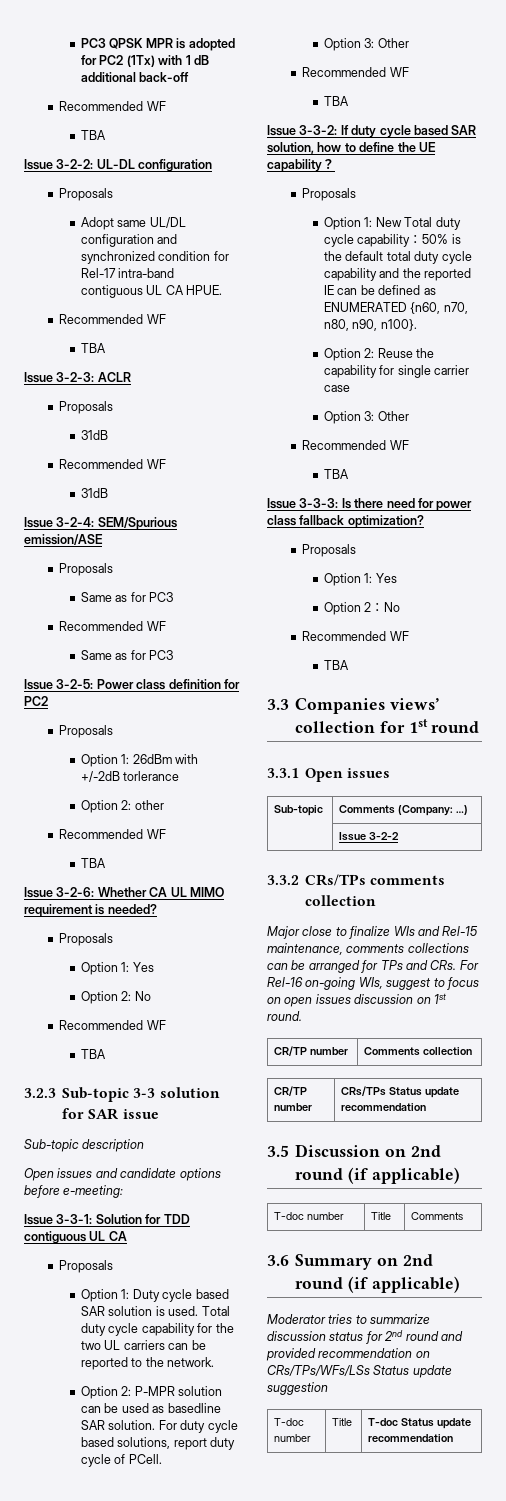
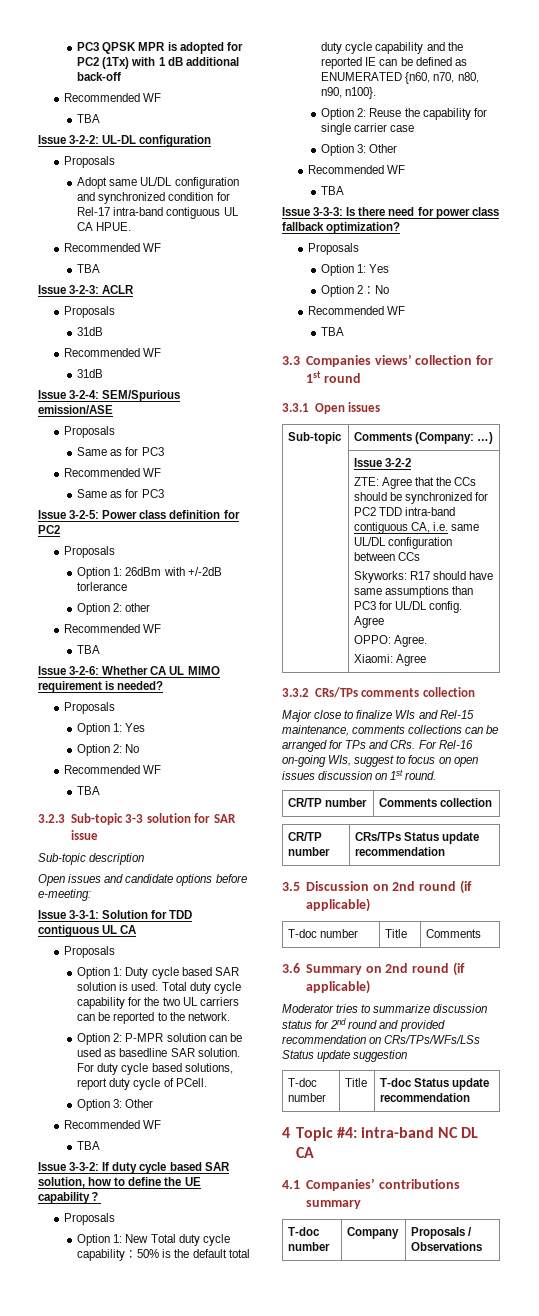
  | Issue 3-2-2
+ ZTE: Agree that the CCs should be synchronized for PC2 TDD intra-band contiguous CA, i.e. same UL/DL configuration between CCs
+ Skyworks: R17 should have same assumptions than PC3 for UL/DL config. Agree
+ OPPO: Agree.
+ Xiaomi: Agree
+ 4 Topic #4: intra-band NC DL CA
+ 4.1 Companies’ contributions summary
+ T-doc number | Company | Proposals / Observations

